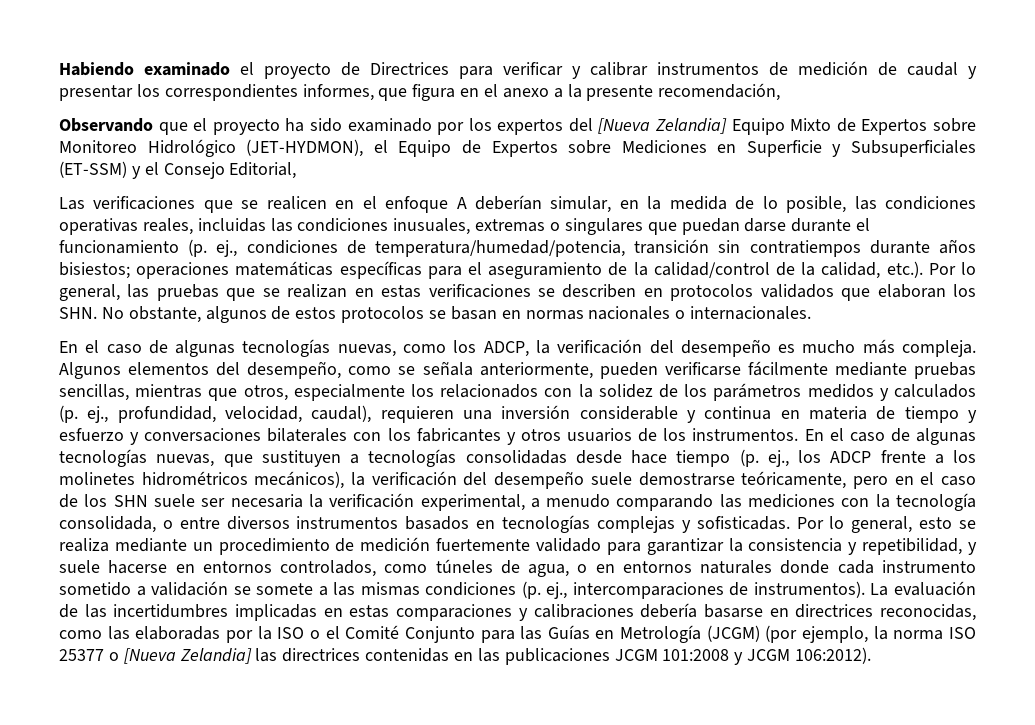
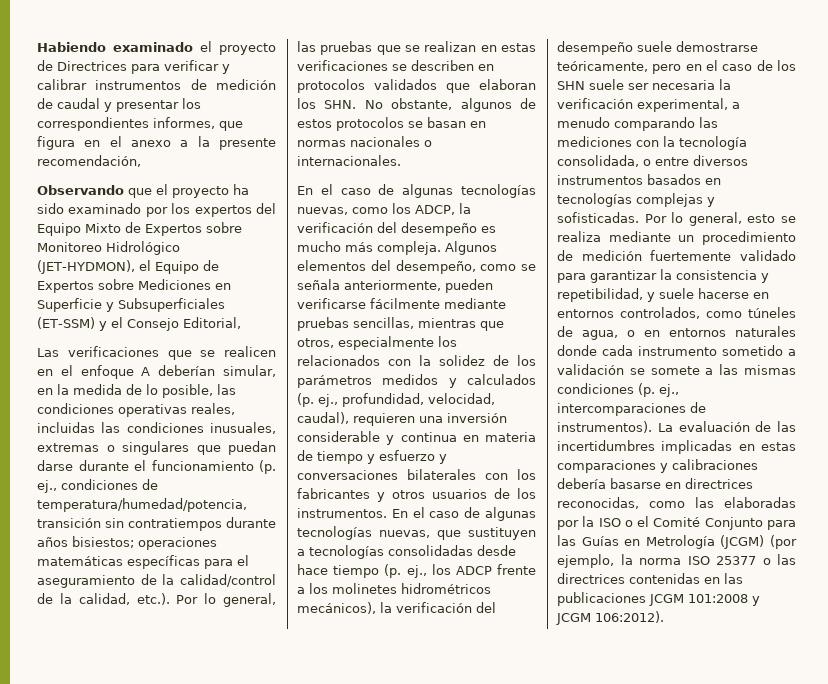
- Observando que el proyecto ha sido examinado por los expertos del [Nueva Zelandia] Equipo Mixto de Expertos sobre Monitoreo Hidrológico (JET-HYDMON), el Equipo de Expertos sobre Mediciones en Superficie y Subsuperficiales (ET-SSM) y el Consejo Editorial,
+ Observando que el proyecto ha sido examinado por los expertos del Equipo Mixto de Expertos sobre Monitoreo Hidrológico (JET-HYDMON), el Equipo de Expertos sobre Mediciones en Superficie y Subsuperficiales (ET-SSM) y el Consejo Editorial,
- La evaluación de las incertidumbres implicadas en estas comparaciones y calibraciones debería basarse en directrices reconocidas, como las elaboradas por la ISO o el Comité Conjunto para las Guías en Metrología (JCGM) (por ejemplo, la norma ISO 25377 o [Nueva Zelandia] las directrices contenidas en las publicaciones JCGM 101:2008 y JCGM 106:2012).
+ La evaluación de las incertidumbres implicadas en estas comparaciones y calibraciones debería basarse en directrices reconocidas, como las elaboradas por la ISO o el Comité Conjunto para las Guías en Metrología (JCGM) (por ejemplo, la norma ISO 25377 o las directrices contenidas en las publicaciones JCGM 101:2008 y JCGM 106:2012).

